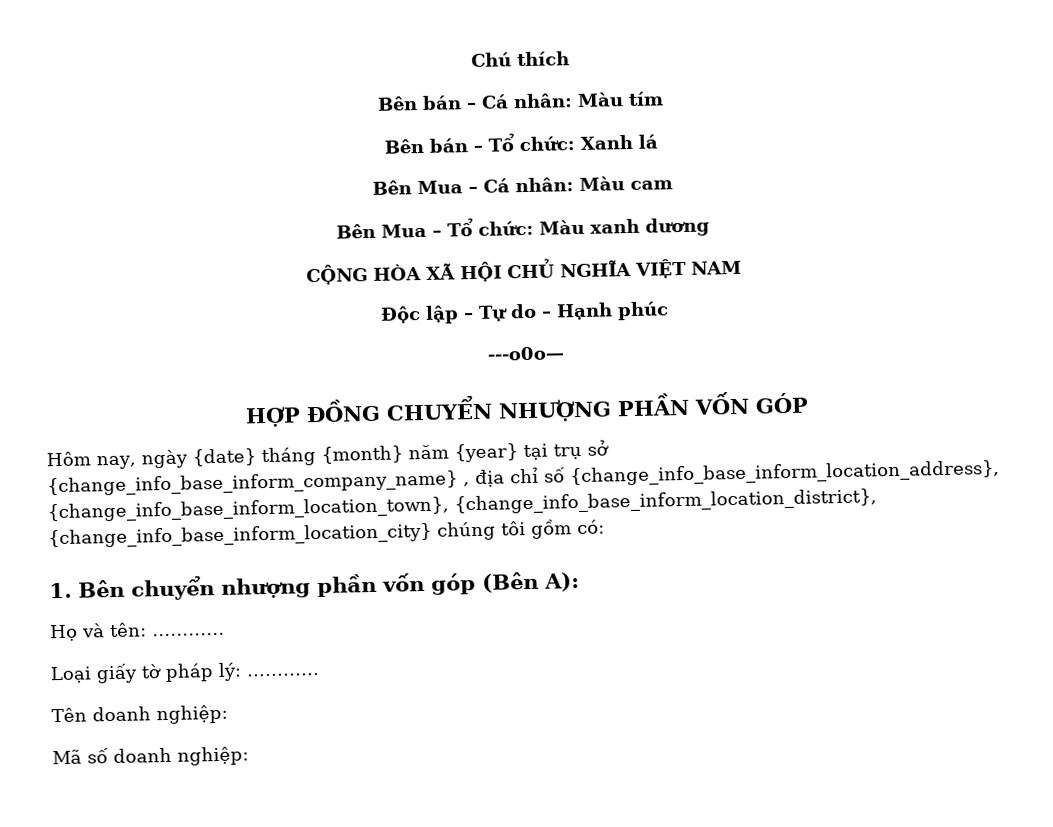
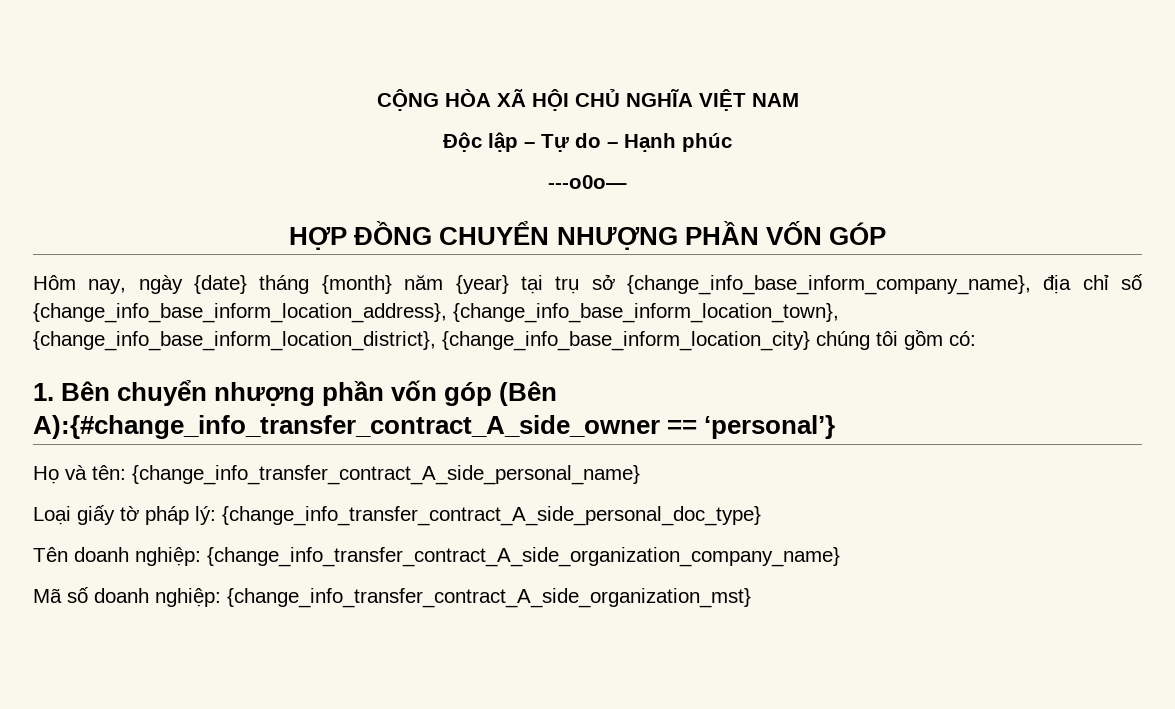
- Chú thích
- Bên bán – Cá nhân: Màu tím
- Bên bán – Tổ chức: Xanh lá
- Bên Mua – Cá nhân: Màu cam
- Bên Mua – Tổ chức: Màu xanh dương
- Hôm nay, ngày {date} tháng {month} năm {year} tại trụ sở {change_info_base_inform_company_name} , địa chỉ số {change_info_base_inform_location_address}, {change_info_base_inform_location_town}, {change_info_base_inform_location_district}, {change_info_base_inform_location_city} chúng tôi gồm có:
+ Hôm nay, ngày {date} tháng {month} năm {year} tại trụ sở {change_info_base_inform_company_name}, địa chỉ số {change_info_base_inform_location_address}, {change_info_base_inform_location_town}, {change_info_base_inform_location_district}, {change_info_base_inform_location_city} chúng tôi gồm có:
- 1. Bên chuyển nhượng phần vốn góp (Bên A):
+ 1. Bên chuyển nhượng phần vốn góp (Bên A):{#change_info_transfer_contract_A_side_owner == ‘personal’}
- Họ và tên: …………
+ Họ và tên: {change_info_transfer_contract_A_side_personal_name}
- Loại giấy tờ pháp lý: …………
+ Loại giấy tờ pháp lý: {change_info_transfer_contract_A_side_personal_doc_type}
- Tên doanh nghiệp:
+ Tên doanh nghiệp: {change_info_transfer_contract_A_side_organization_company_name}
- Mã số doanh nghiệp:
+ Mã số doanh nghiệp: {change_info_transfer_contract_A_side_organization_mst}

